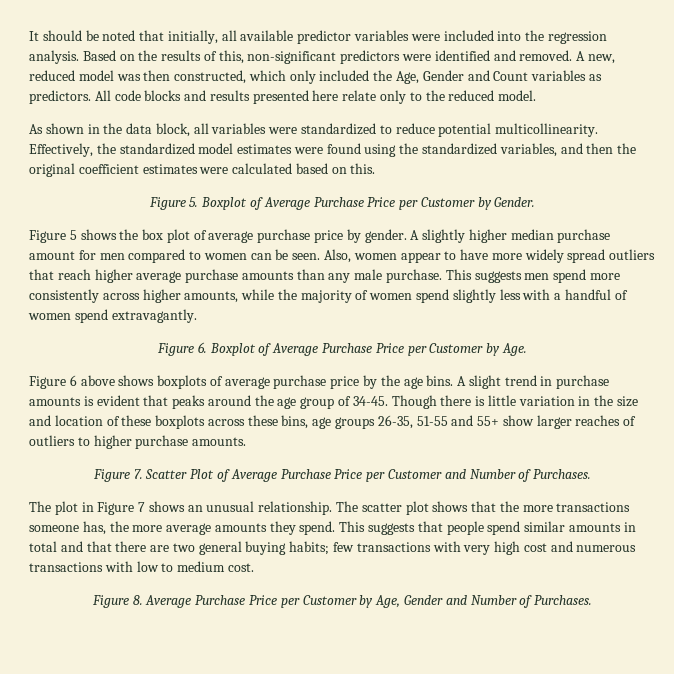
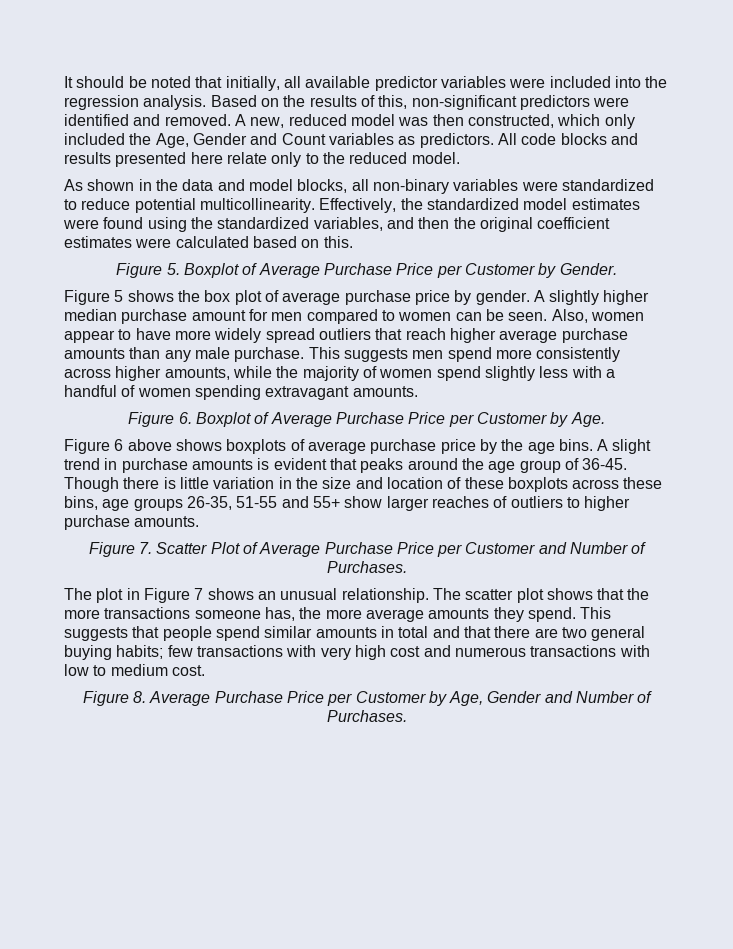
- As shown in the data block, all variables were standardized to reduce potential multicollinearity.
+ As shown in the data and model blocks, all non-binary variables were standardized to reduce potential multicollinearity.
- This suggests men spend more consistently across higher amounts, while the majority of women spend slightly less with a handful of women spend extravagantly.
+ This suggests men spend more consistently across higher amounts, while the majority of women spend slightly less with a handful of women spending extravagant amounts.
- A slight trend in purchase amounts is evident that peaks around the age group of 34-45.
+ A slight trend in purchase amounts is evident that peaks around the age group of 36-45.

